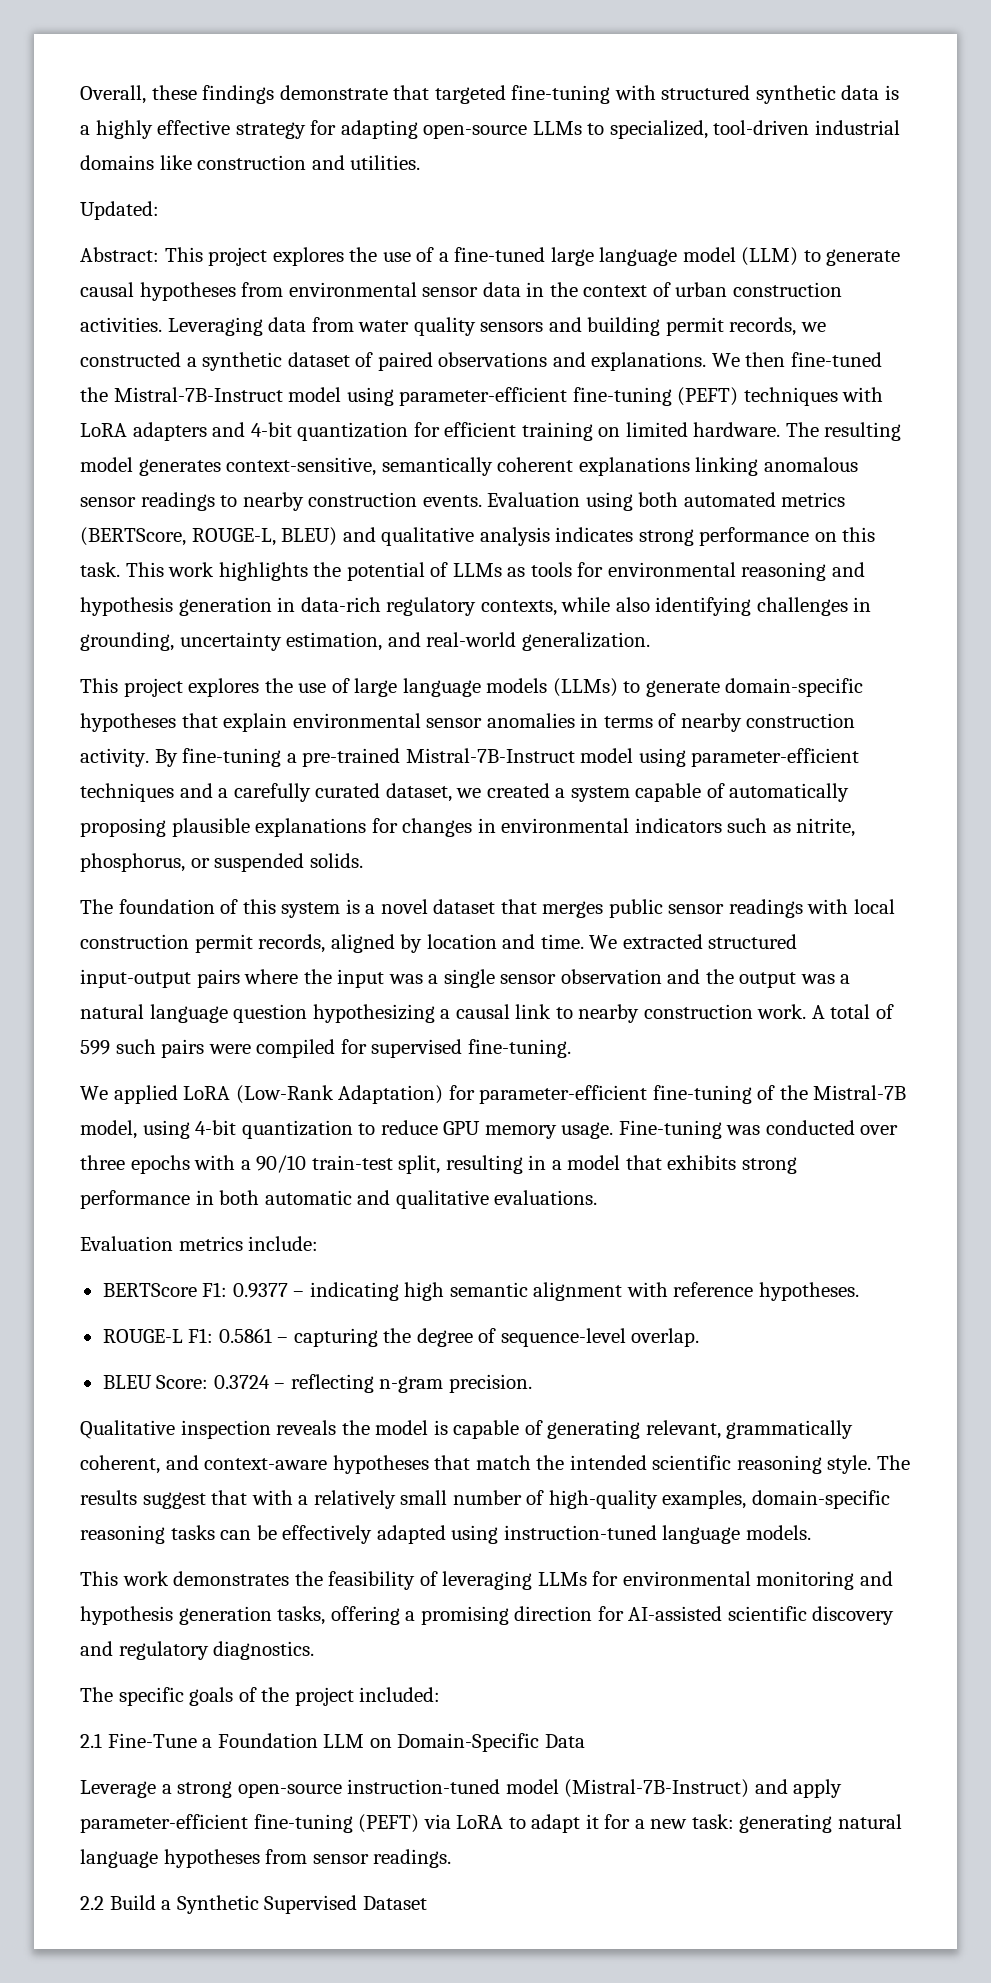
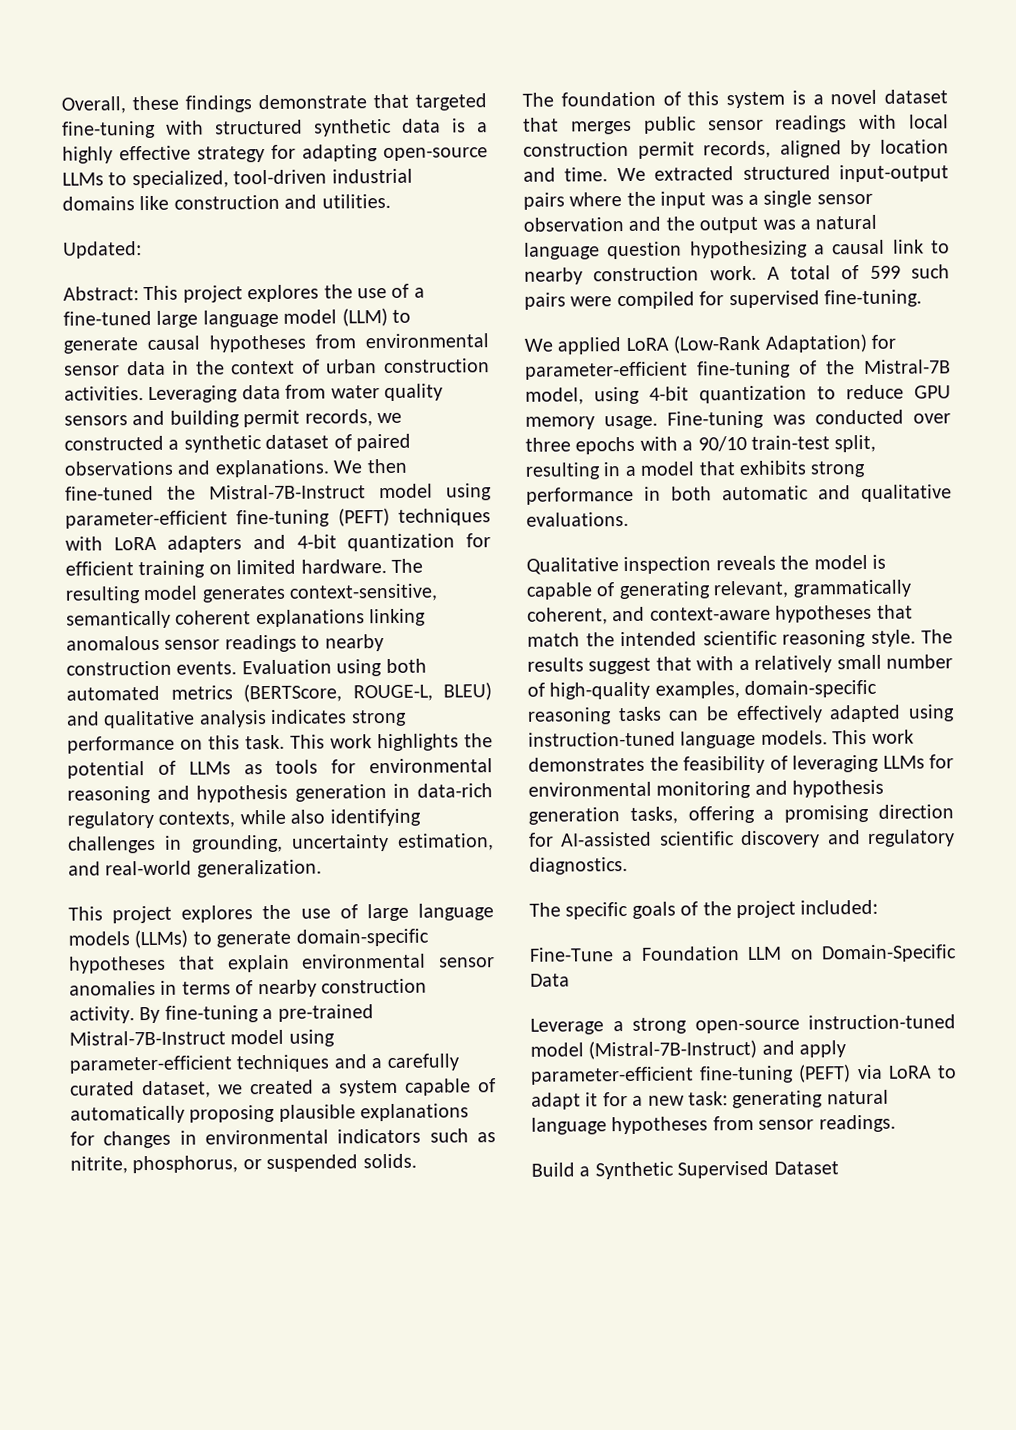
- Evaluation metrics include:
- BERTScore F1: 0.9377 – indicating high semantic alignment with reference hypotheses.
- ROUGE-L F1: 0.5861 – capturing the degree of sequence-level overlap.
- BLEU Score: 0.3724 – reflecting n-gram precision.
- The results suggest that with a relatively small number of high-quality examples, domain-specific reasoning tasks can be effectively adapted using instruction-tuned language models.
- This work demonstrates the feasibility of leveraging LLMs for environmental monitoring and hypothesis generation tasks, offering a promising direction for AI-assisted scientific discovery and regulatory diagnostics.
+ The results suggest that with a relatively small number of high-quality examples, domain-specific reasoning tasks can be effectively adapted using instruction-tuned language models. This work demonstrates the feasibility of leveraging LLMs for environmental monitoring and hypothesis generation tasks, offering a promising direction for AI-assisted scientific discovery and regulatory diagnostics.
- 2.1 Fine-Tune a Foundation LLM on Domain-Specific Data
+ Fine-Tune a Foundation LLM on Domain-Specific Data
- 2.2 Build a Synthetic Supervised Dataset
+ Build a Synthetic Supervised Dataset

